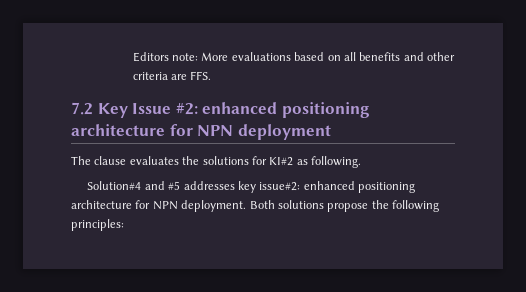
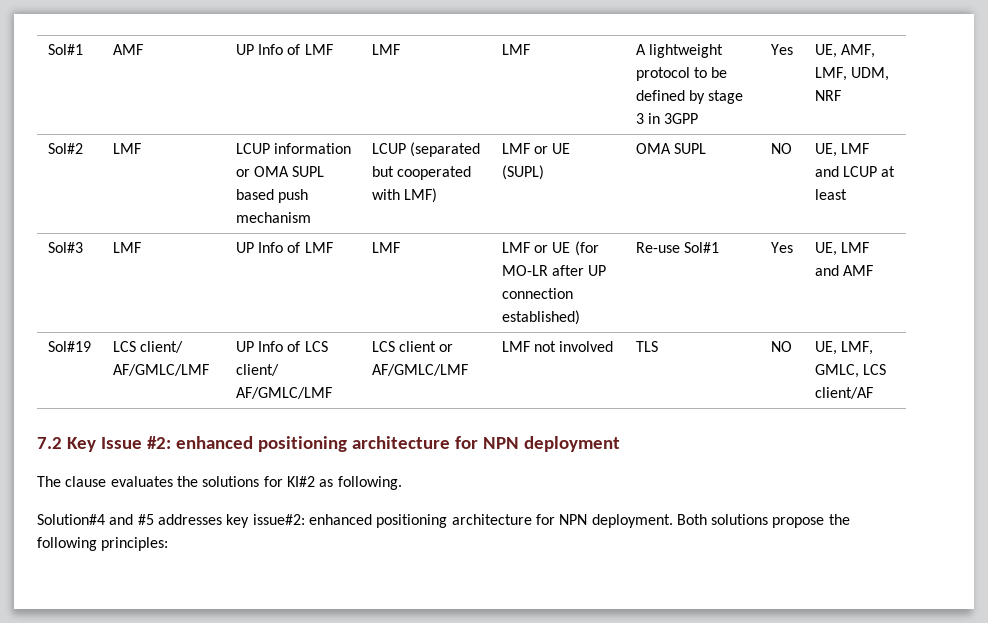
- Editors note: More evaluations based on all benefits and other criteria are FFS.
+ Sol#1 | AMF | UP Info of LMF | LMF | LMF | A lightweight protocol to be defined by stage 3 in 3GPP | Yes | UE, AMF, LMF, UDM, NRF
+ Sol#2 | LMF | LCUP information or OMA SUPL based push mechanism | LCUP (separated but cooperated with LMF) | LMF or UE (SUPL) | OMA SUPL | NO | UE, LMF and LCUP at least
+ Sol#3 | LMF | UP Info of LMF | LMF | LMF or UE (for MO-LR after UP connection established) | Re-use Sol#1 | Yes | UE, LMF and AMF
+ Sol#19 | LCS client/ AF/GMLC/LMF | UP Info of LCS client/ AF/GMLC/LMF | LCS client or AF/GMLC/LMF | LMF not involved | TLS | NO | UE, LMF, GMLC, LCS client/AF

